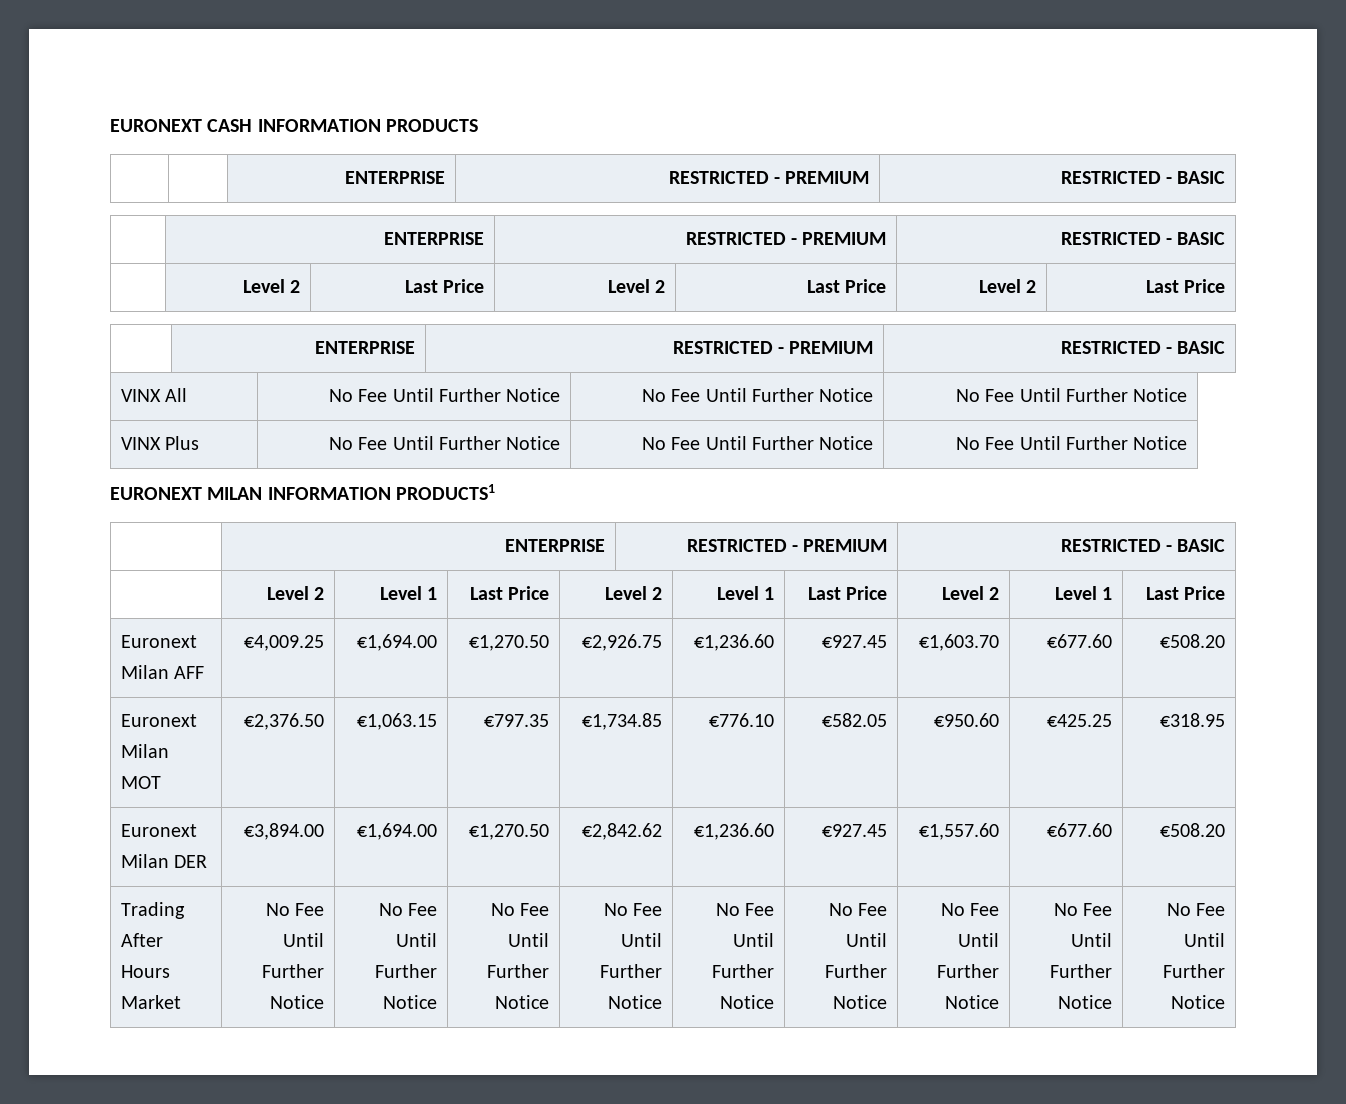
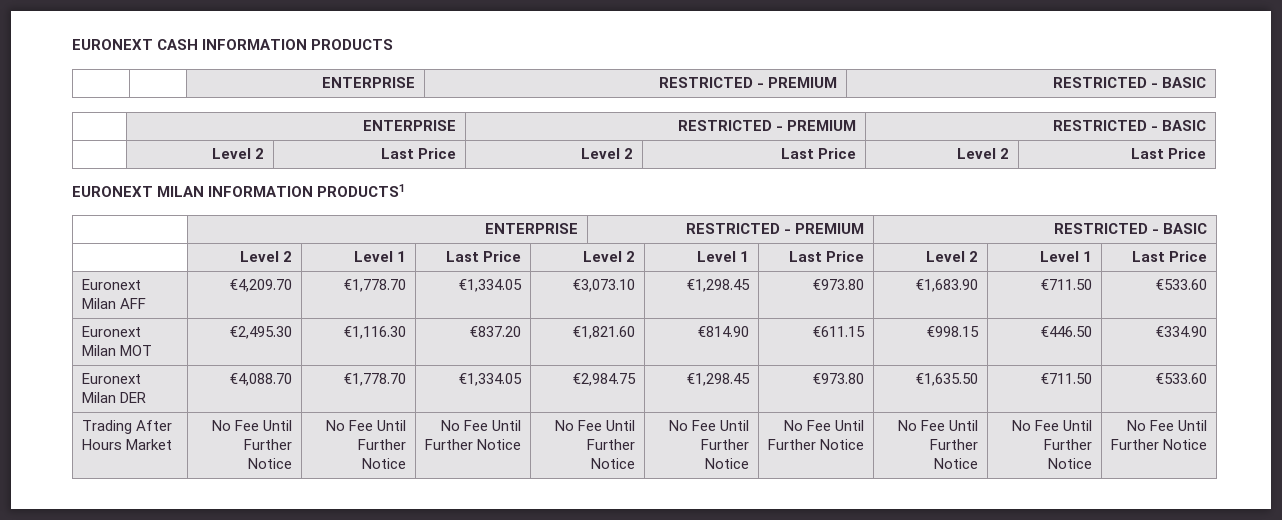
  | Level 2 | Last Price | Level 2 | Last Price | Level 2 | Last Price
- | ENTERPRISE | RESTRICTED - PREMIUM | RESTRICTED - BASIC
- VINX All | No Fee Until Further Notice | No Fee Until Further Notice | No Fee Until Further Notice
- VINX Plus | No Fee Until Further Notice | No Fee Until Further Notice | No Fee Until Further Notice
- Euronext Milan AFF | €4,009.25 | €1,694.00 | €1,270.50 | €2,926.75 | €1,236.60 | €927.45 | €1,603.70 | €677.60 | €508.20
- Euronext Milan MOT | €2,376.50 | €1,063.15 | €797.35 | €1,734.85 | €776.10 | €582.05 | €950.60 | €425.25 | €318.95
- Euronext Milan DER | €3,894.00 | €1,694.00 | €1,270.50 | €2,842.62 | €1,236.60 | €927.45 | €1,557.60 | €677.60 | €508.20
+ Euronext Milan AFF | €4,209.70 | €1,778.70 | €1,334.05 | €3,073.10 | €1,298.45 | €973.80 | €1,683.90 | €711.50 | €533.60
+ Euronext Milan MOT | €2,495.30 | €1,116.30 | €837.20 | €1,821.60 | €814.90 | €611.15 | €998.15 | €446.50 | €334.90
+ Euronext Milan DER | €4,088.70 | €1,778.70 | €1,334.05 | €2,984.75 | €1,298.45 | €973.80 | €1,635.50 | €711.50 | €533.60

